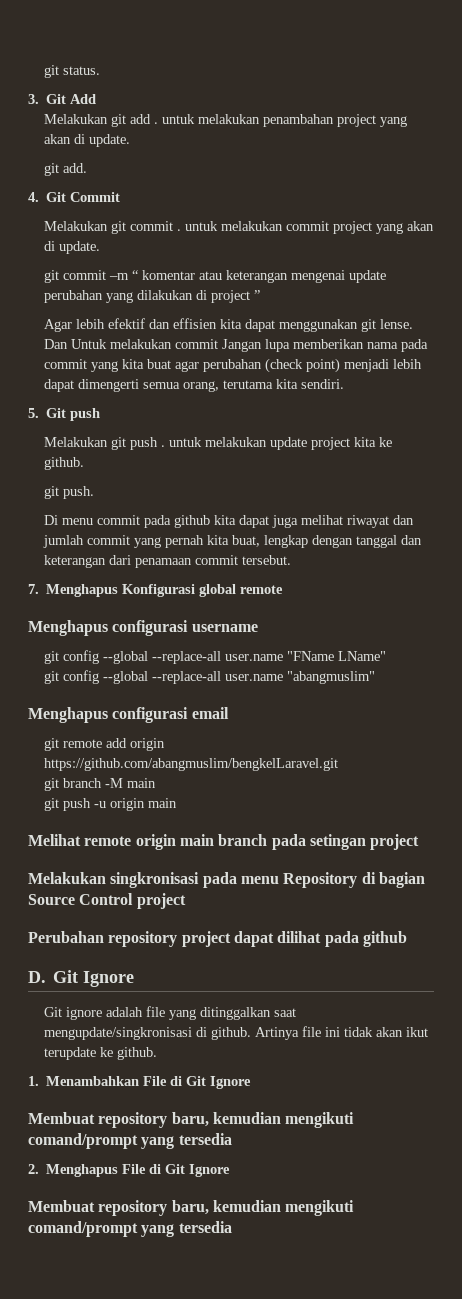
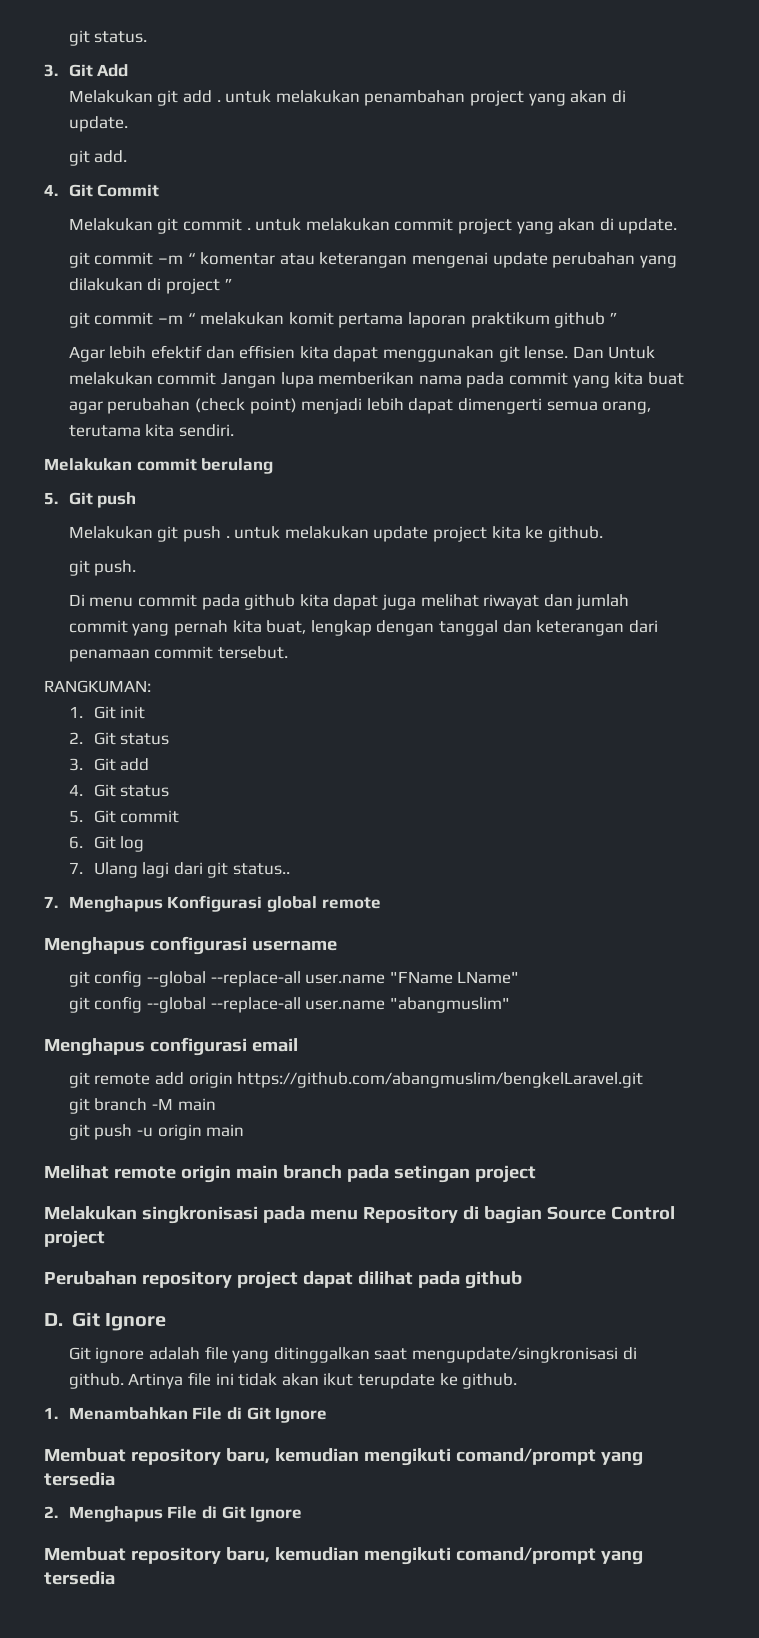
+ git commit –m “ melakukan komit pertama laporan praktikum github ”
+ Melakukan commit berulang
+ RANGKUMAN:
+ 1. Git init
+ 2. Git status
+ 3. Git add
+ 4. Git status
+ 5. Git commit
+ 6. Git log
+ 7. Ulang lagi dari git status..

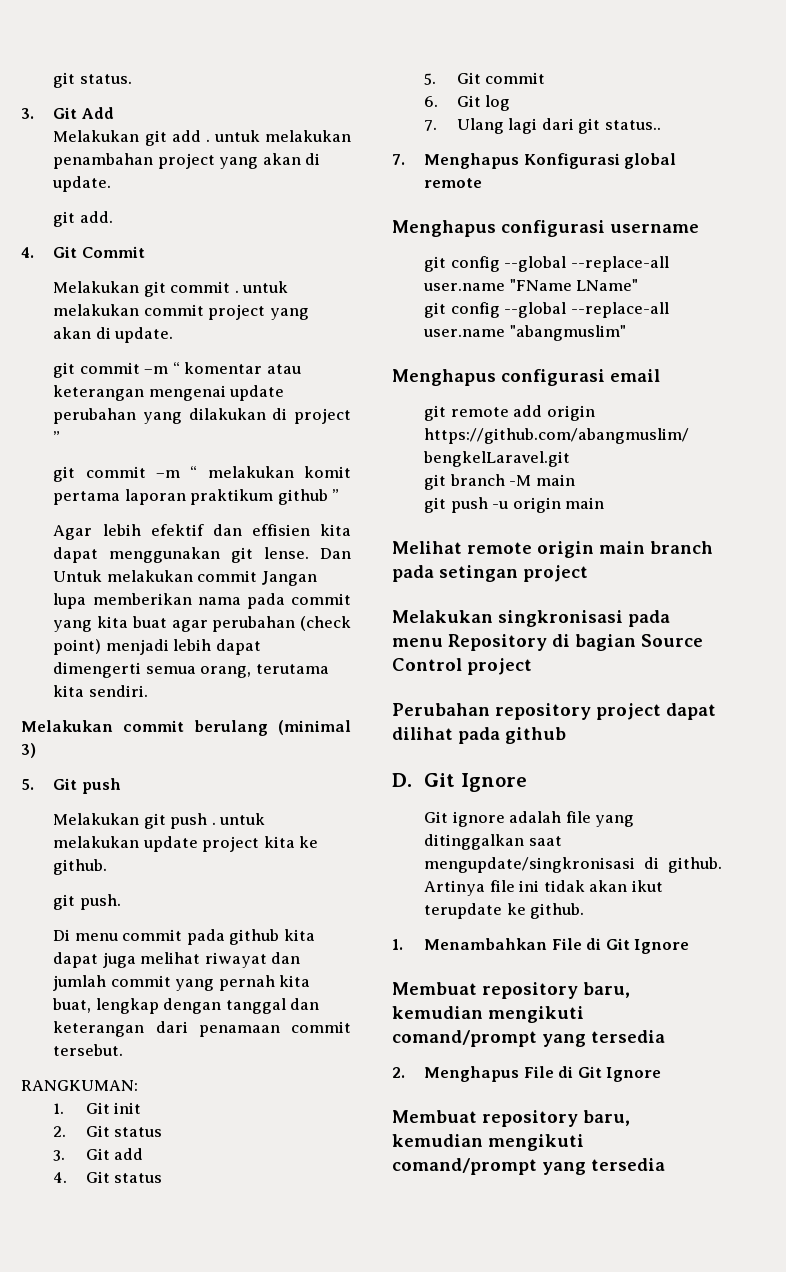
- Melakukan commit berulang
+ Melakukan commit berulang (minimal 3)

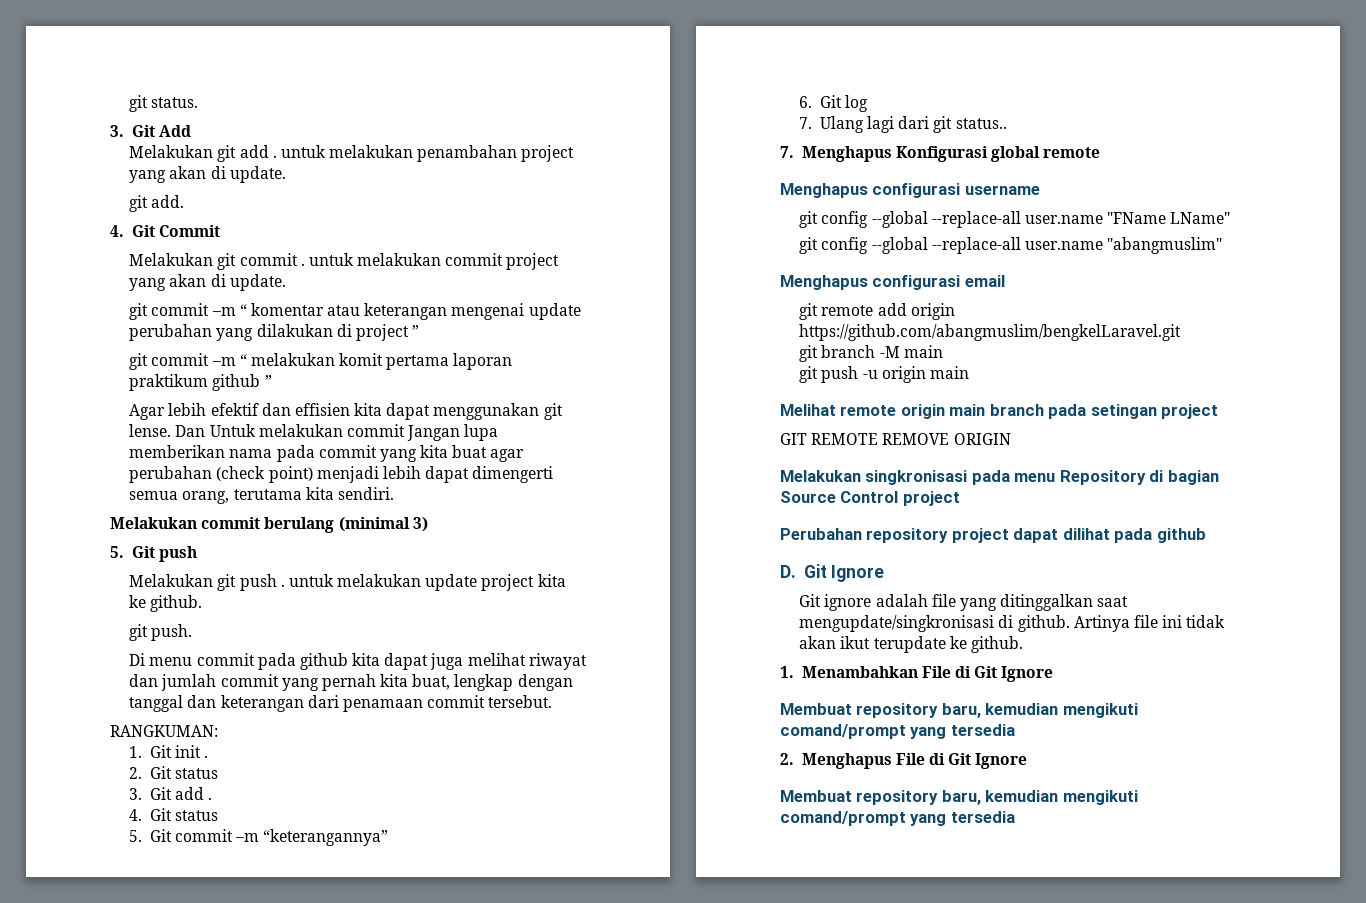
- 1. Git init
+ 1. Git init .
- 3. Git add
+ 3. Git add .
- 5. Git commit
+ 5. Git commit –m “keterangannya”
+ GIT REMOTE REMOVE ORIGIN

